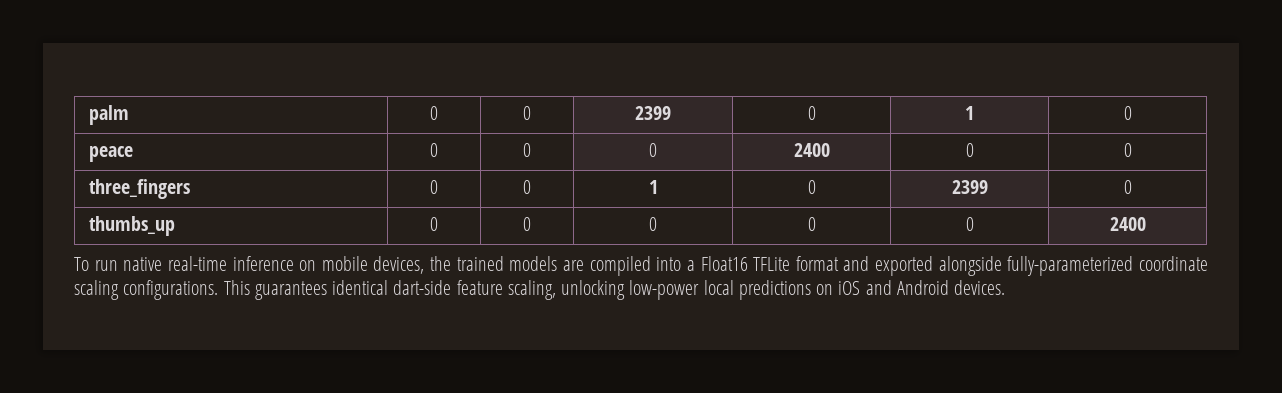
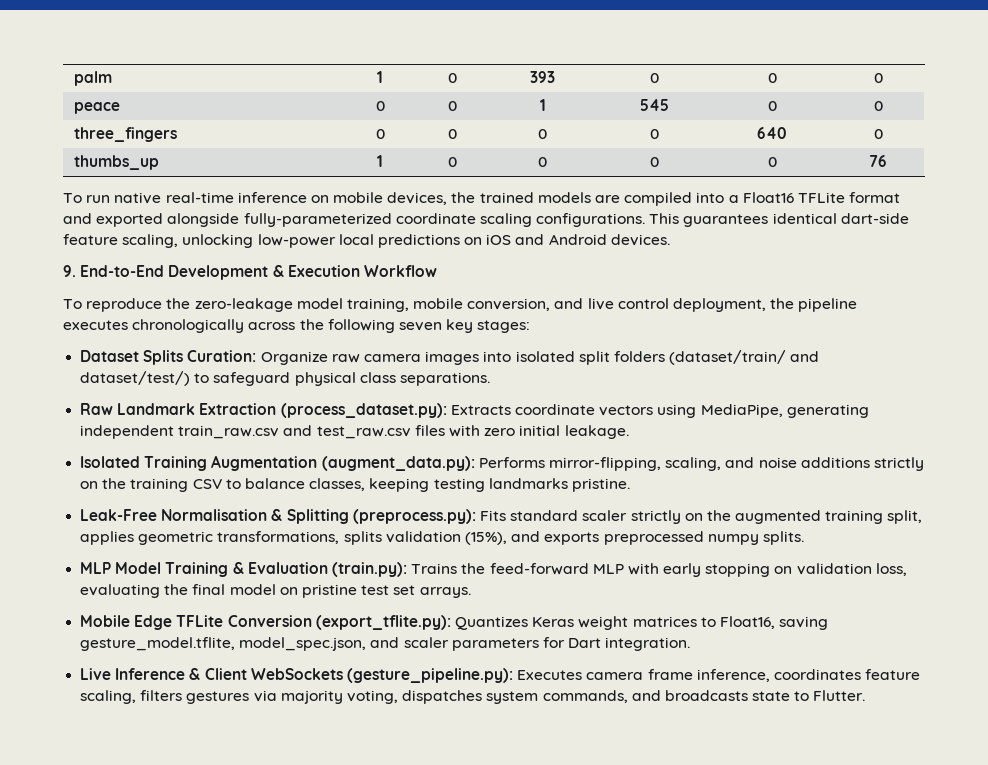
- palm | 0 | 0 | 2399 | 0 | 1 | 0
+ palm | 1 | 0 | 393 | 0 | 0 | 0
- peace | 0 | 0 | 0 | 2400 | 0 | 0
+ peace | 0 | 0 | 1 | 545 | 0 | 0
- three_fingers | 0 | 0 | 1 | 0 | 2399 | 0
+ three_fingers | 0 | 0 | 0 | 0 | 640 | 0
- thumbs_up | 0 | 0 | 0 | 0 | 0 | 2400
+ thumbs_up | 1 | 0 | 0 | 0 | 0 | 76
+ 9. End-to-End Development & Execution Workflow
+ To reproduce the zero-leakage model training, mobile conversion, and live control deployment, the pipeline executes chronologically across the following seven key stages:
+ Dataset Splits Curation: Organize raw camera images into isolated split folders (dataset/train/ and dataset/test/) to safeguard physical class separations.
+ Raw Landmark Extraction (process_dataset.py): Extracts coordinate vectors using MediaPipe, generating independent train_raw.csv and test_raw.csv files with zero initial leakage.
+ Isolated Training Augmentation (augment_data.py): Performs mirror-flipping, scaling, and noise additions strictly on the training CSV to balance classes, keeping testing landmarks pristine.
+ Leak-Free Normalisation & Splitting (preprocess.py): Fits standard scaler strictly on the augmented training split, applies geometric transformations, splits validation (15%), and exports preprocessed numpy splits.
+ MLP Model Training & Evaluation (train.py): Trains the feed-forward MLP with early stopping on validation loss, evaluating the final model on pristine test set arrays.
+ Mobile Edge TFLite Conversion (export_tflite.py): Quantizes Keras weight matrices to Float16, saving gesture_model.tflite, model_spec.json, and scaler parameters for Dart integration.
+ Live Inference & Client WebSockets (gesture_pipeline.py): Executes camera frame inference, coordinates feature scaling, filters gestures via majority voting, dispatches system commands, and broadcasts state to Flutter.

